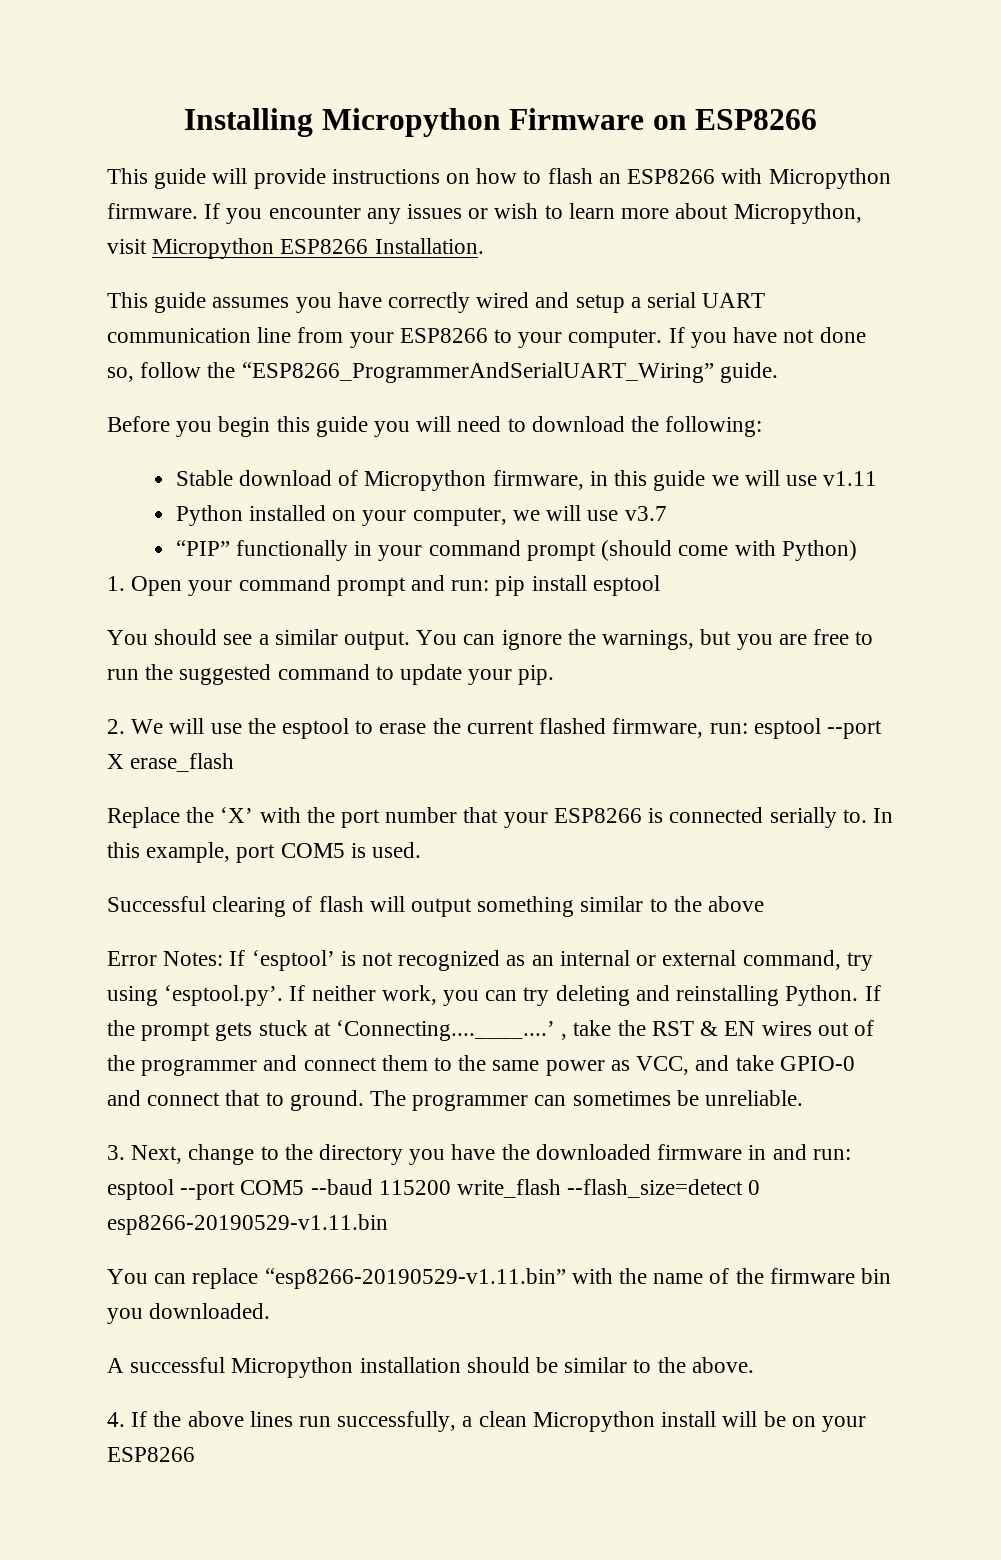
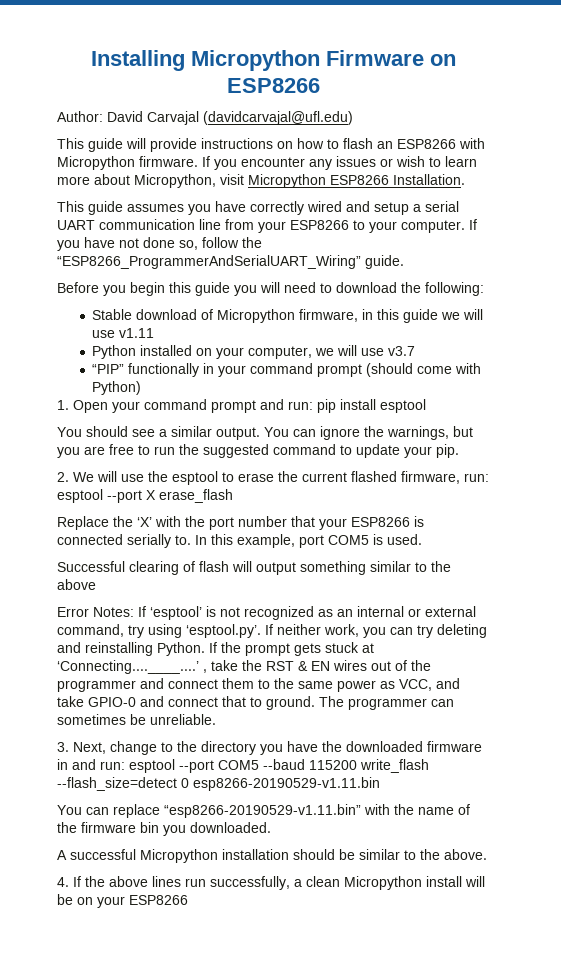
+ Author: David Carvajal (davidcarvajal@ufl.edu)

